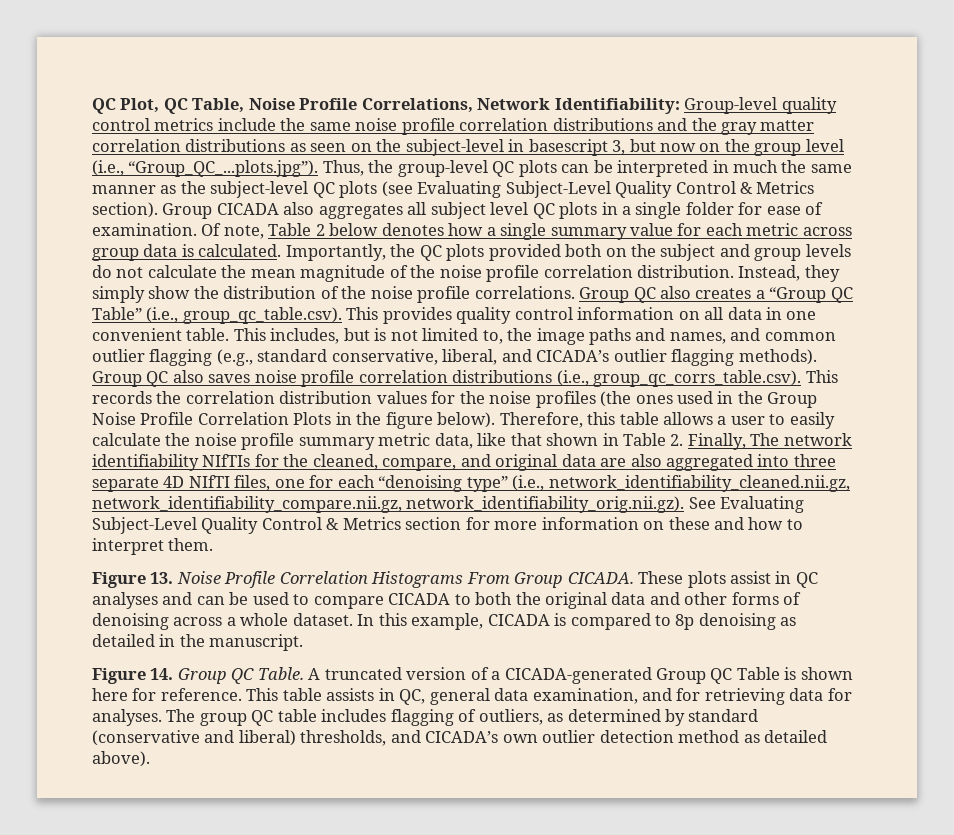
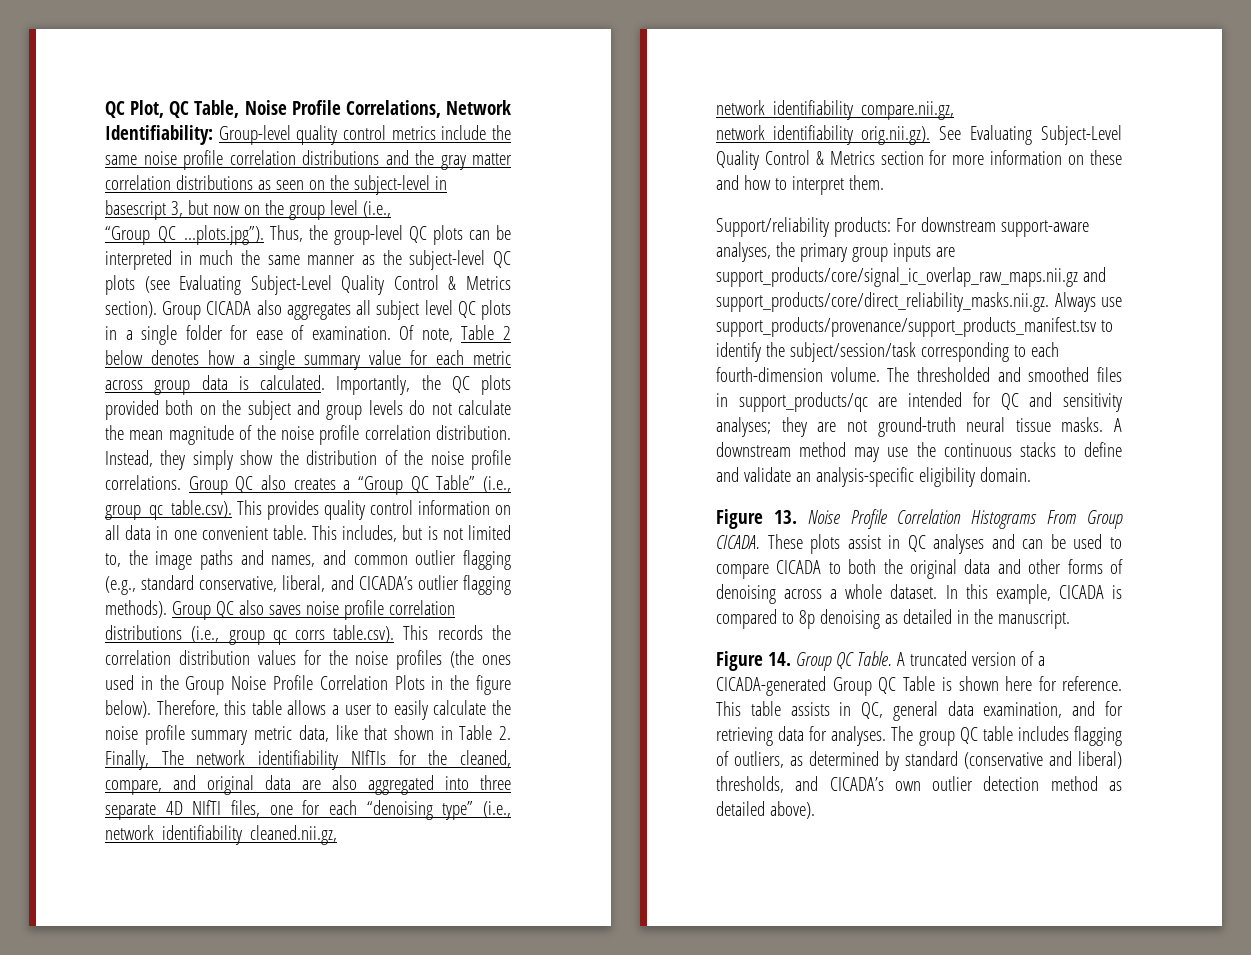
+ Support/reliability products: For downstream support-aware analyses, the primary group inputs are support_products/core/signal_ic_overlap_raw_maps.nii.gz and support_products/core/direct_reliability_masks.nii.gz. Always use support_products/provenance/support_products_manifest.tsv to identify the subject/session/task corresponding to each fourth-dimension volume. The thresholded and smoothed files in support_products/qc are intended for QC and sensitivity analyses; they are not ground-truth neural tissue masks. A downstream method may use the continuous stacks to define and validate an analysis-specific eligibility domain.

